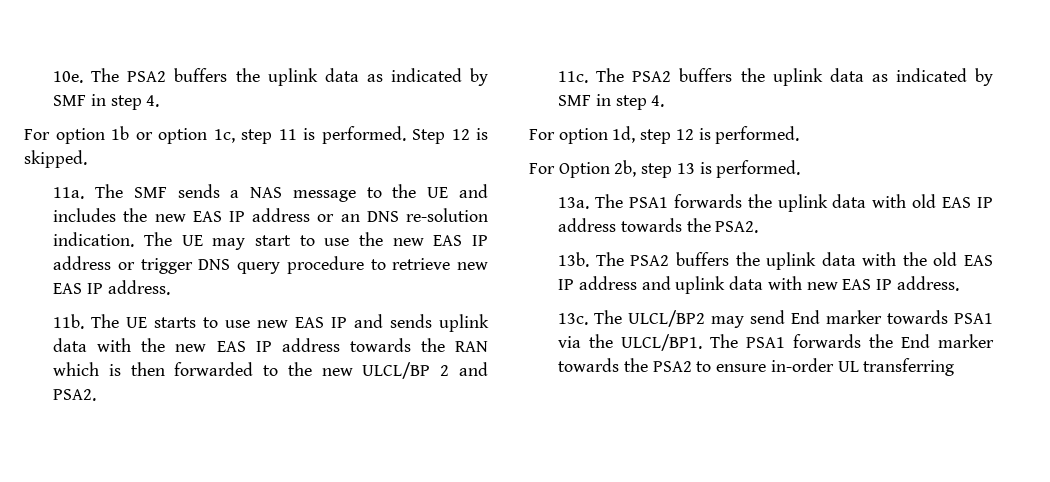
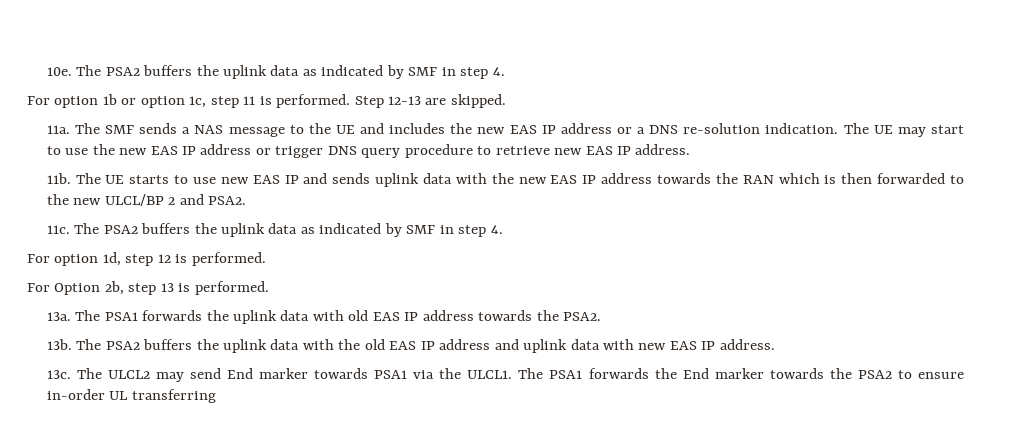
- Step 12 is skipped.
+ Step 12-13 are skipped.
- The SMF sends a NAS message to the UE and includes the new EAS IP address or an DNS re-solution indication.
+ The SMF sends a NAS message to the UE and includes the new EAS IP address or a DNS re-solution indication.
- The ULCL/BP2 may send End marker towards PSA1 via the ULCL/BP1.
+ The ULCL2 may send End marker towards PSA1 via the ULCL1.

